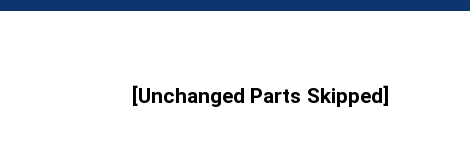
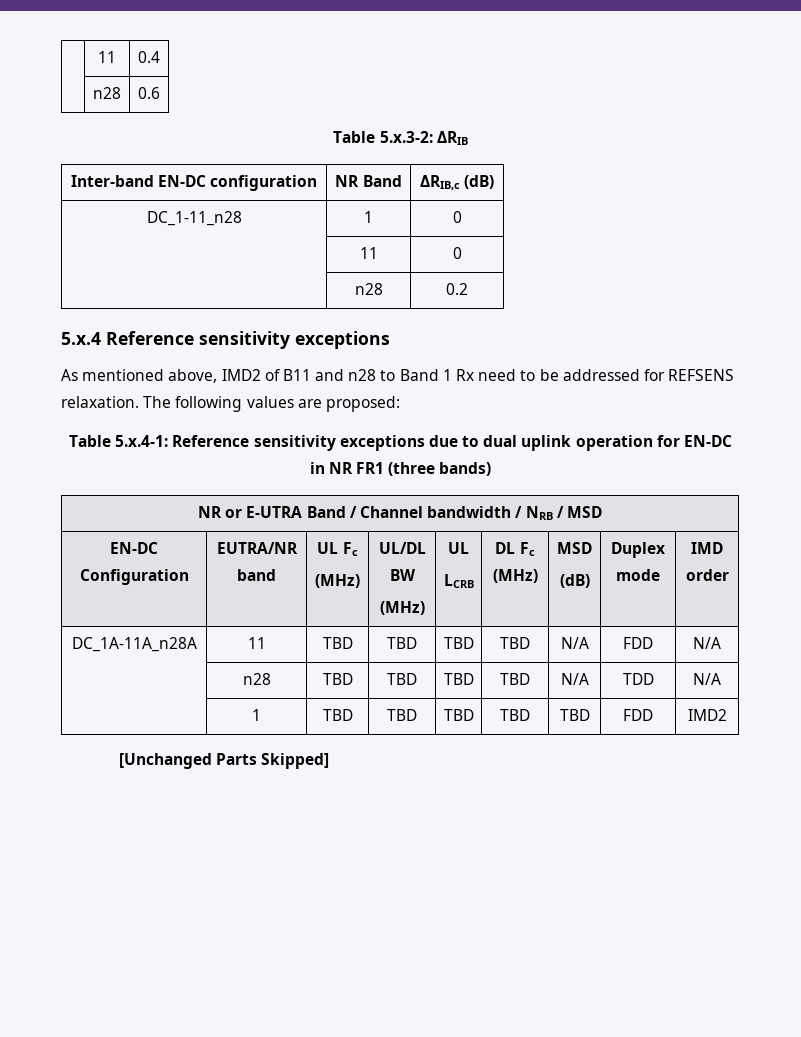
+ | 11 | 0.4
+ | n28 | 0.6
+ Table 5.x.3-2: ΔRIB
+ Inter-band EN-DC configuration | NR Band | ΔRIB,c (dB)
+ DC_1-11_n28 | 1 | 0
+ | 11 | 0
+ | n28 | 0.2
+ 5.x.4 Reference sensitivity exceptions
+ As mentioned above, IMD2 of B11 and n28 to Band 1 Rx need to be addressed for REFSENS relaxation. The following values are proposed:
+ Table 5.x.4-1: Reference sensitivity exceptions due to dual uplink operation for EN-DC in NR FR1 (three bands)
+ NR or E-UTRA Band / Channel bandwidth / NRB / MSD
+ EN-DC Configuration | EUTRA/NR band | UL Fc
+ (MHz) | UL/DL BW
+ (MHz) | UL
+ LCRB | DL Fc (MHz) | MSD
+ (dB) | Duplex mode | IMD order
+ DC_1A-11A_n28A | 11 | TBD | TBD | TBD | TBD | N/A | FDD | N/A
+ | n28 | TBD | TBD | TBD | TBD | N/A | TDD | N/A
+ | 1 | TBD | TBD | TBD | TBD | TBD | FDD | IMD2

